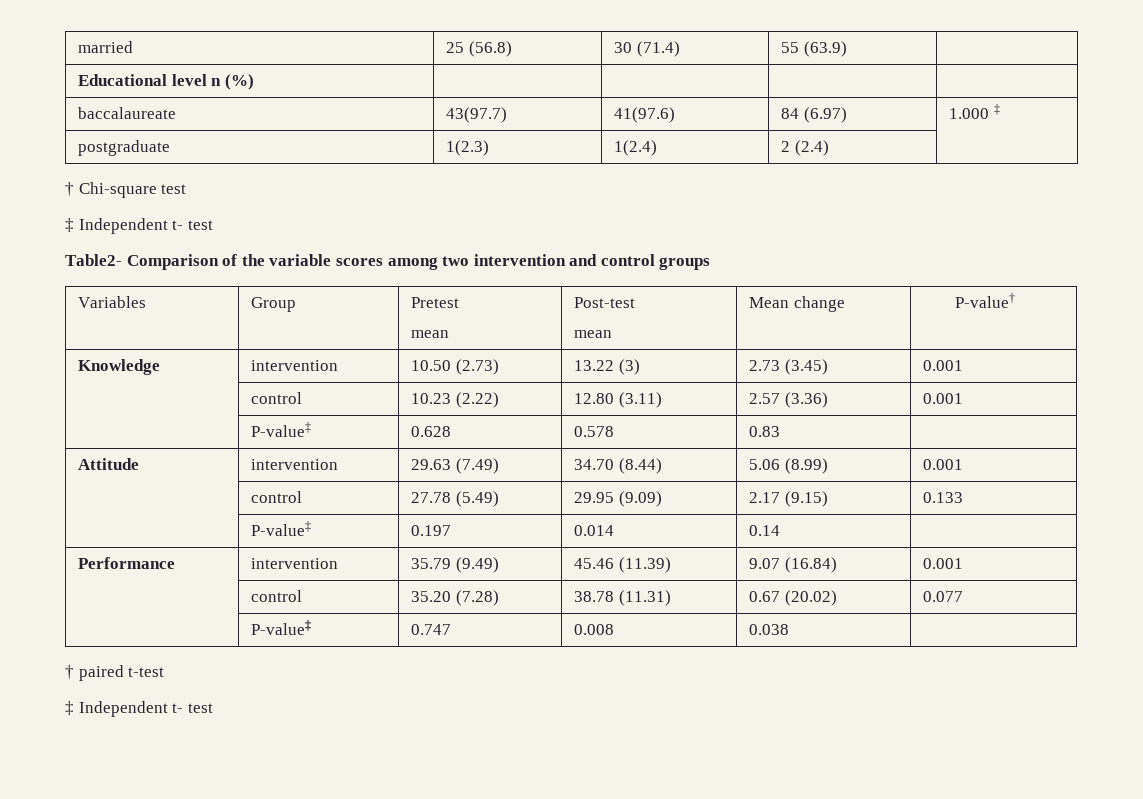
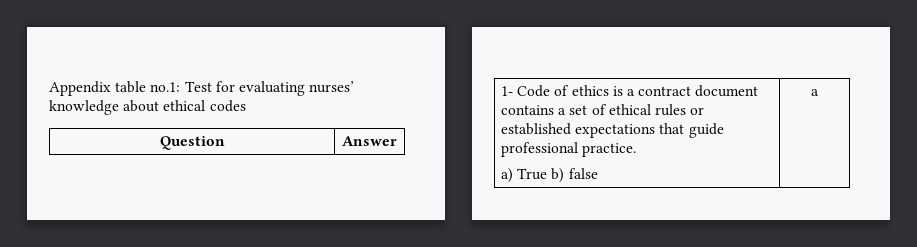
- married | 25 (56.8) | 30 (71.4) | 55 (63.9) |
- Educational level n (%) | | | |
- baccalaureate | 43(97.7) | 41(97.6) | 84 (6.97) | 1.000 ‡
- postgraduate | 1(2.3) | 1(2.4) | 2 (2.4) |
- † Chi-square test
- ‡ Independent t- test
- Table2- Comparison of the variable scores among two intervention and control groups
- Variables | Group | Pretest
- mean | Post-test
- mean | Mean change | P-value†
- Knowledge | intervention | 10.50 (2.73) | 13.22 (3) | 2.73 (3.45) | 0.001
- | control | 10.23 (2.22) | 12.80 (3.11) | 2.57 (3.36) | 0.001
- | P-value‡ | 0.628 | 0.578 | 0.83 |
- Attitude | intervention | 29.63 (7.49) | 34.70 (8.44) | 5.06 (8.99) | 0.001
- | control | 27.78 (5.49) | 29.95 (9.09) | 2.17 (9.15) | 0.133
- | P-value‡ | 0.197 | 0.014 | 0.14 |
- Performance | intervention | 35.79 (9.49) | 45.46 (11.39) | 9.07 (16.84) | 0.001
- | control | 35.20 (7.28) | 38.78 (11.31) | 0.67 (20.02) | 0.077
- | P-value‡ | 0.747 | 0.008 | 0.038 |
- † paired t-test
- ‡ Independent t- test
+ Appendix table no.1: Test for evaluating nurses’ knowledge about ethical codes
+ Question | Answer
+ 1- Code of ethics is a contract document contains a set of ethical rules or established expectations that guide professional practice.
+ a) True b) false | a

